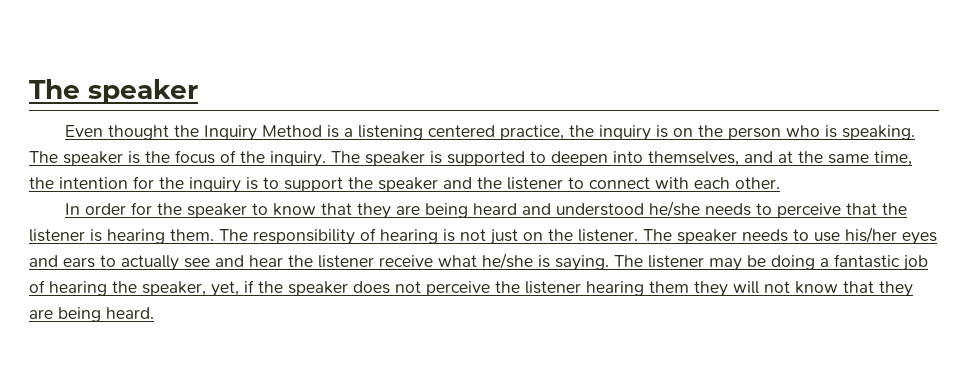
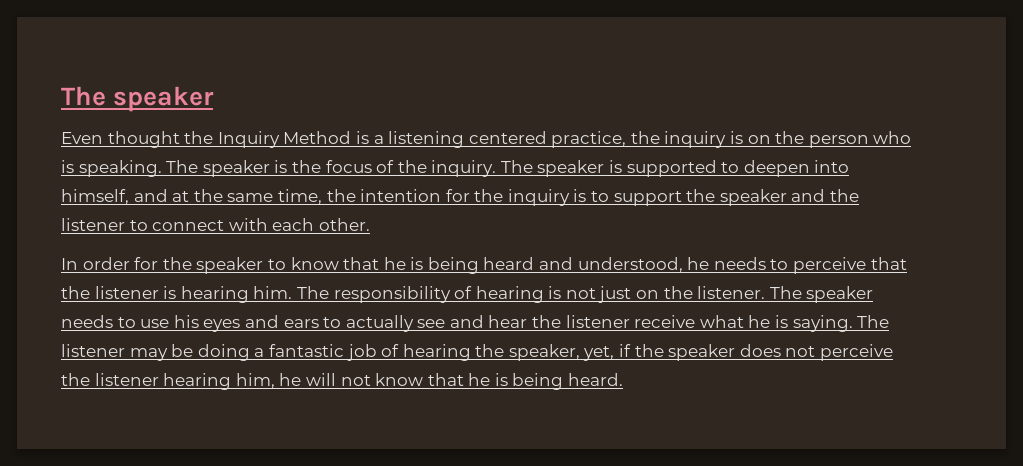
- The speaker is supported to deepen into themselves, and at the same time, the intention for the inquiry is to support the speaker and the listener to connect with each other.
+ The speaker is supported to deepen into himself, and at the same time, the intention for the inquiry is to support the speaker and the listener to connect with each other.
- In order for the speaker to know that they are being heard and understood he/she needs to perceive that the listener is hearing them.
+ In order for the speaker to know that he is being heard and understood, he needs to perceive that the listener is hearing him.
- The speaker needs to use his/her eyes and ears to actually see and hear the listener receive what he/she is saying.
+ The speaker needs to use his eyes and ears to actually see and hear the listener receive what he is saying.
- The listener may be doing a fantastic job of hearing the speaker, yet, if the speaker does not perceive the listener hearing them they will not know that they are being heard.
+ The listener may be doing a fantastic job of hearing the speaker, yet, if the speaker does not perceive the listener hearing him, he will not know that he is being heard.

